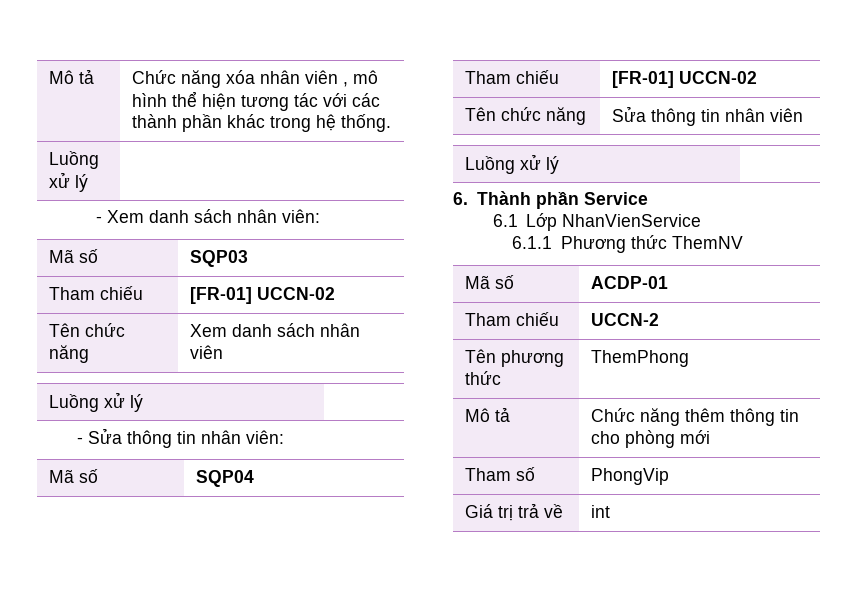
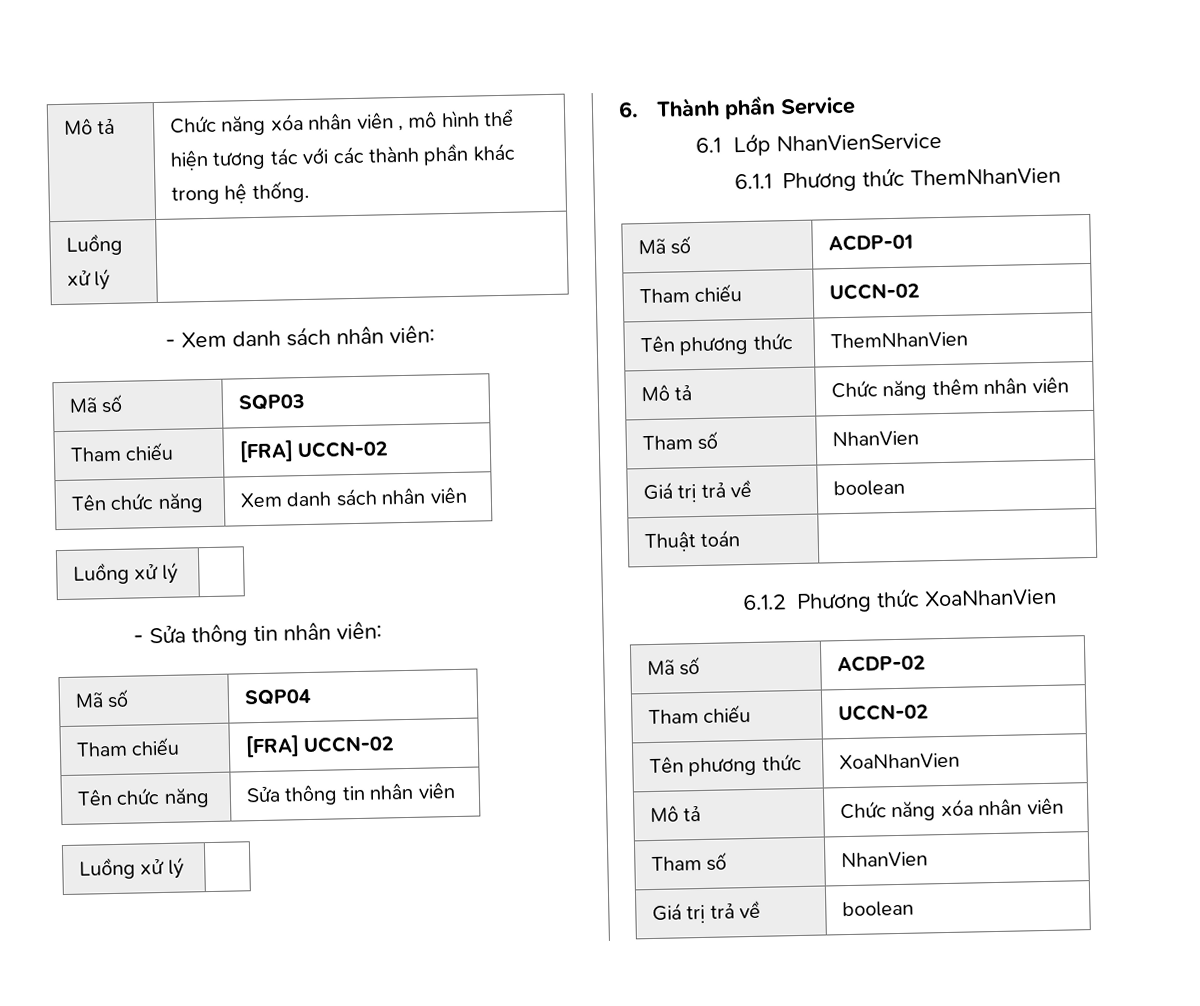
  Mã số | SQP03
- Tham chiếu | [FR-01] UCCN-02
+ Tham chiếu | [FRA] UCCN-02
  Mã số | SQP04
- Tham chiếu | [FR-01] UCCN-02
+ Tham chiếu | [FRA] UCCN-02
- 6.1.1 Phương thức ThemNV
+ 6.1.1 Phương thức ThemNhanVien
  Mã số | ACDP-01
- Tham chiếu | UCCN-2
- Tên phương thức | ThemPhong
+ Tham chiếu | UCCN-02
+ Tên phương thức | ThemNhanVien
- Mô tả | Chức năng thêm thông tin cho phòng mới
- Tham số | PhongVip
- Giá trị trả về | int
+ Mô tả | Chức năng thêm nhân viên
+ Tham số | NhanVien
+ Giá trị trả về | boolean
+ Thuật toán |
+ 6.1.2 Phương thức XoaNhanVien
+ Mã số | ACDP-02
+ Tham chiếu | UCCN-02
+ Tên phương thức | XoaNhanVien
+ Mô tả | Chức năng xóa nhân viên
+ Tham số | NhanVien
+ Giá trị trả về | boolean

